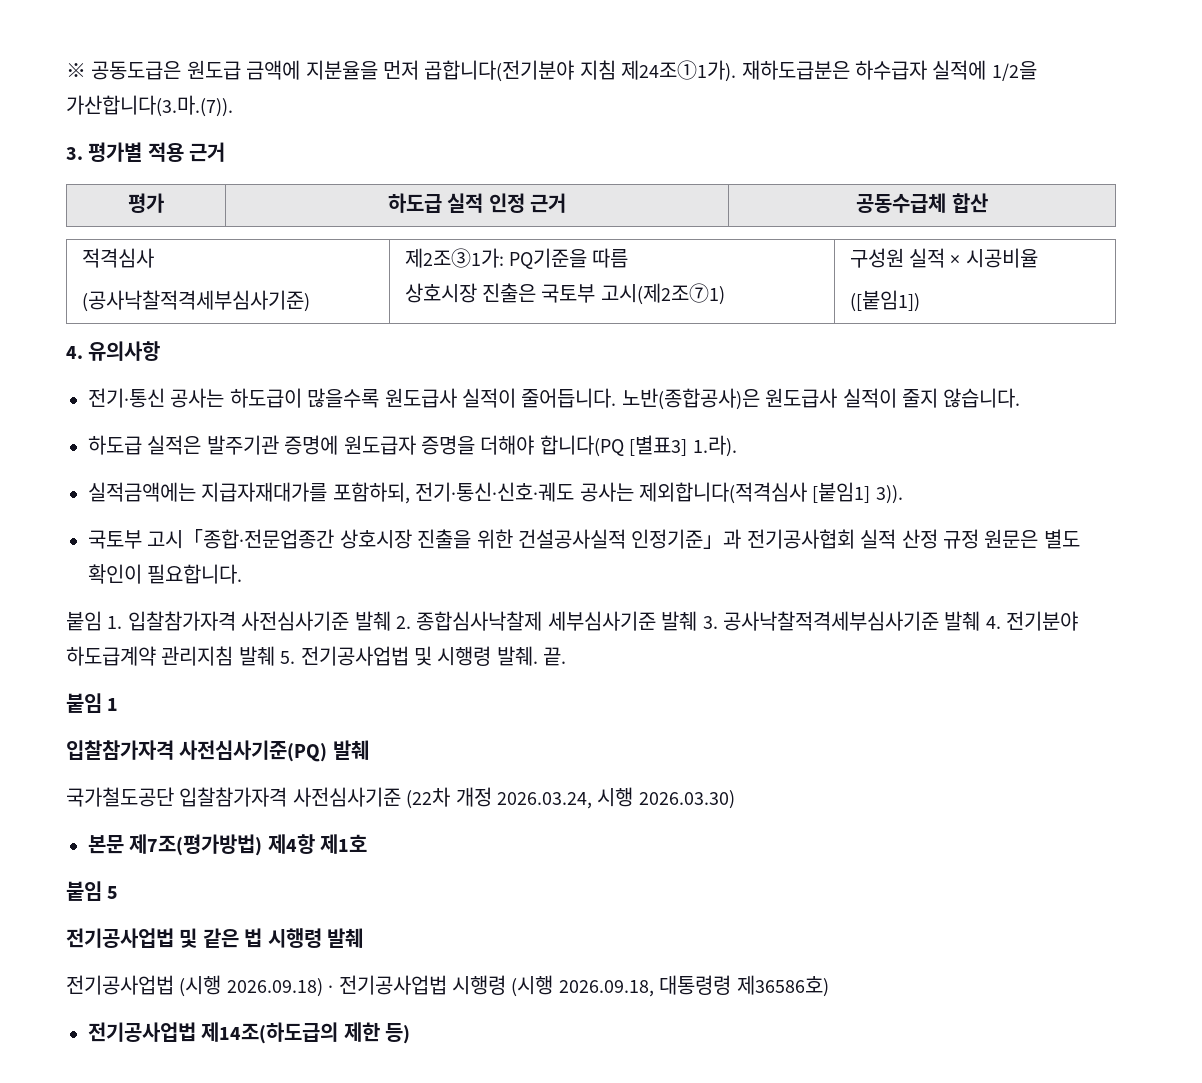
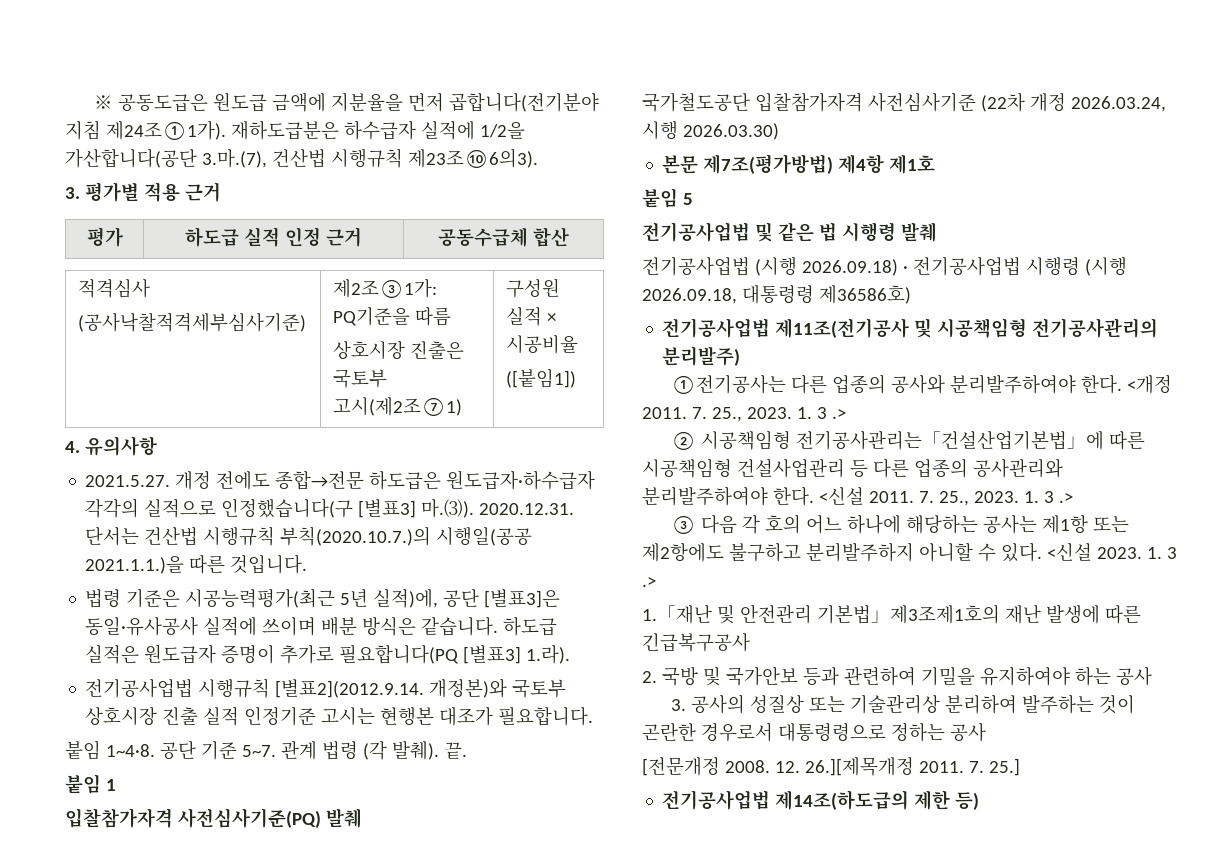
- 재하도급분은 하수급자 실적에 1/2을 가산합니다(3.마.(7)).
+ 재하도급분은 하수급자 실적에 1/2을 가산합니다(공단 3.마.(7), 건산법 시행규칙 제23조⑩6의3).
- 전기·통신 공사는 하도급이 많을수록 원도급사 실적이 줄어듭니다. 노반(종합공사)은 원도급사 실적이 줄지 않습니다.
- 하도급 실적은 발주기관 증명에 원도급자 증명을 더해야 합니다(PQ [별표3] 1.라).
- 실적금액에는 지급자재대가를 포함하되, 전기·통신·신호·궤도 공사는 제외합니다(적격심사 [붙임1] 3)).
- 국토부 고시「종합·전문업종간 상호시장 진출을 위한 건설공사실적 인정기준」과 전기공사협회 실적 산정 규정 원문은 별도 확인이 필요합니다.
- 붙임 1. 입찰참가자격 사전심사기준 발췌 2. 종합심사낙찰제 세부심사기준 발췌 3. 공사낙찰적격세부심사기준 발췌 4. 전기분야 하도급계약 관리지침 발췌 5. 전기공사업법 및 시행령 발췌.
+ 2021.5.27. 개정 전에도 종합→전문 하도급은 원도급자·하수급자 각각의 실적으로 인정했습니다(구 [별표3] 마.⑶). 2020.12.31. 단서는 건산법 시행규칙 부칙(2020.10.7.)의 시행일(공공 2021.1.1.)을 따른 것입니다.
+ 법령 기준은 시공능력평가(최근 5년 실적)에, 공단 [별표3]은 동일·유사공사 실적에 쓰이며 배분 방식은 같습니다. 하도급 실적은 원도급자 증명이 추가로 필요합니다(PQ [별표3] 1.라).
+ 전기공사업법 시행규칙 [별표2](2012.9.14. 개정본)와 국토부 상호시장 진출 실적 인정기준 고시는 현행본 대조가 필요합니다.
+ 붙임 1~4·8. 공단 기준 5~7. 관계 법령 (각 발췌).
+ 전기공사업법 제11조(전기공사 및 시공책임형 전기공사관리의 분리발주)
+ ①전기공사는 다른 업종의 공사와 분리발주하여야 한다. <개정 2011. 7. 25., 2023. 1. 3 .>
+ ② 시공책임형 전기공사관리는「건설산업기본법」에 따른 시공책임형 건설사업관리 등 다른 업종의 공사관리와 분리발주하여야 한다. <신설 2011. 7. 25., 2023. 1. 3 .>
+ ③ 다음 각 호의 어느 하나에 해당하는 공사는 제1항 또는 제2항에도 불구하고 분리발주하지 아니할 수 있다. <신설 2023. 1. 3 .>
+ 1.「재난 및 안전관리 기본법」제3조제1호의 재난 발생에 따른 긴급복구공사
+ 2. 국방 및 국가안보 등과 관련하여 기밀을 유지하여야 하는 공사
+ 3. 공사의 성질상 또는 기술관리상 분리하여 발주하는 것이 곤란한 경우로서 대통령령으로 정하는 공사
+ [전문개정 2008. 12. 26.][제목개정 2011. 7. 25.]

